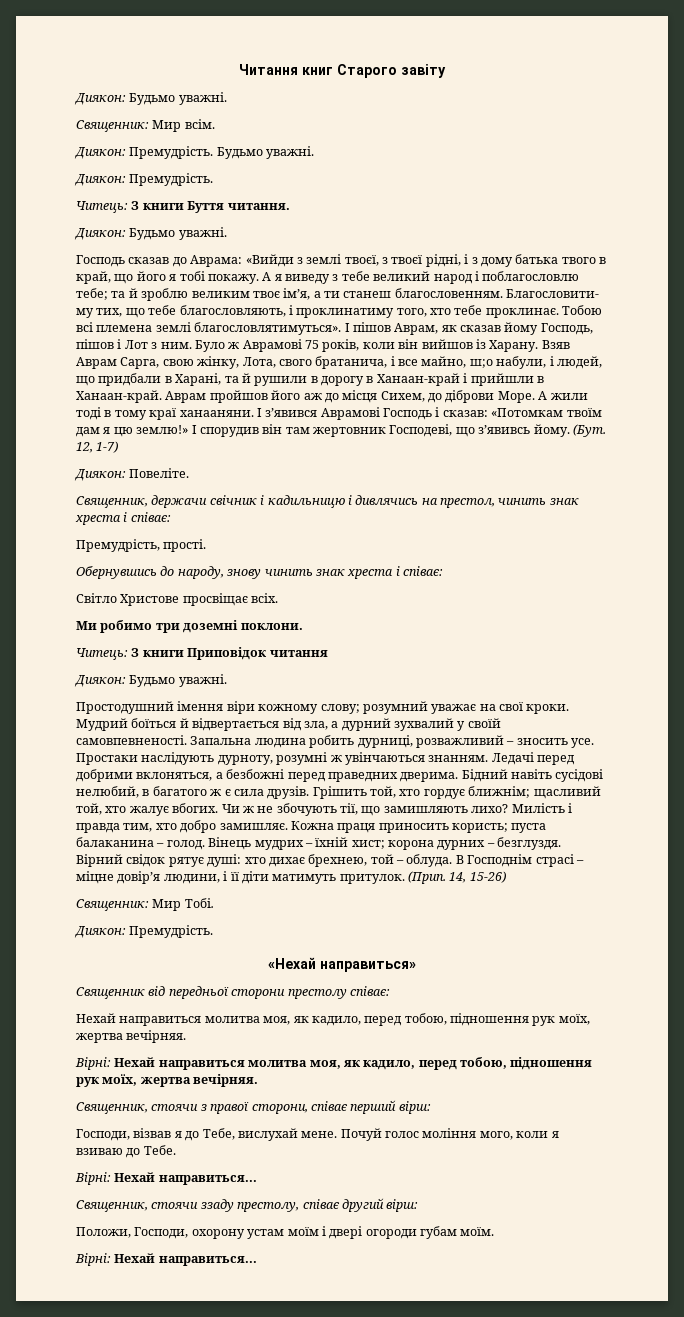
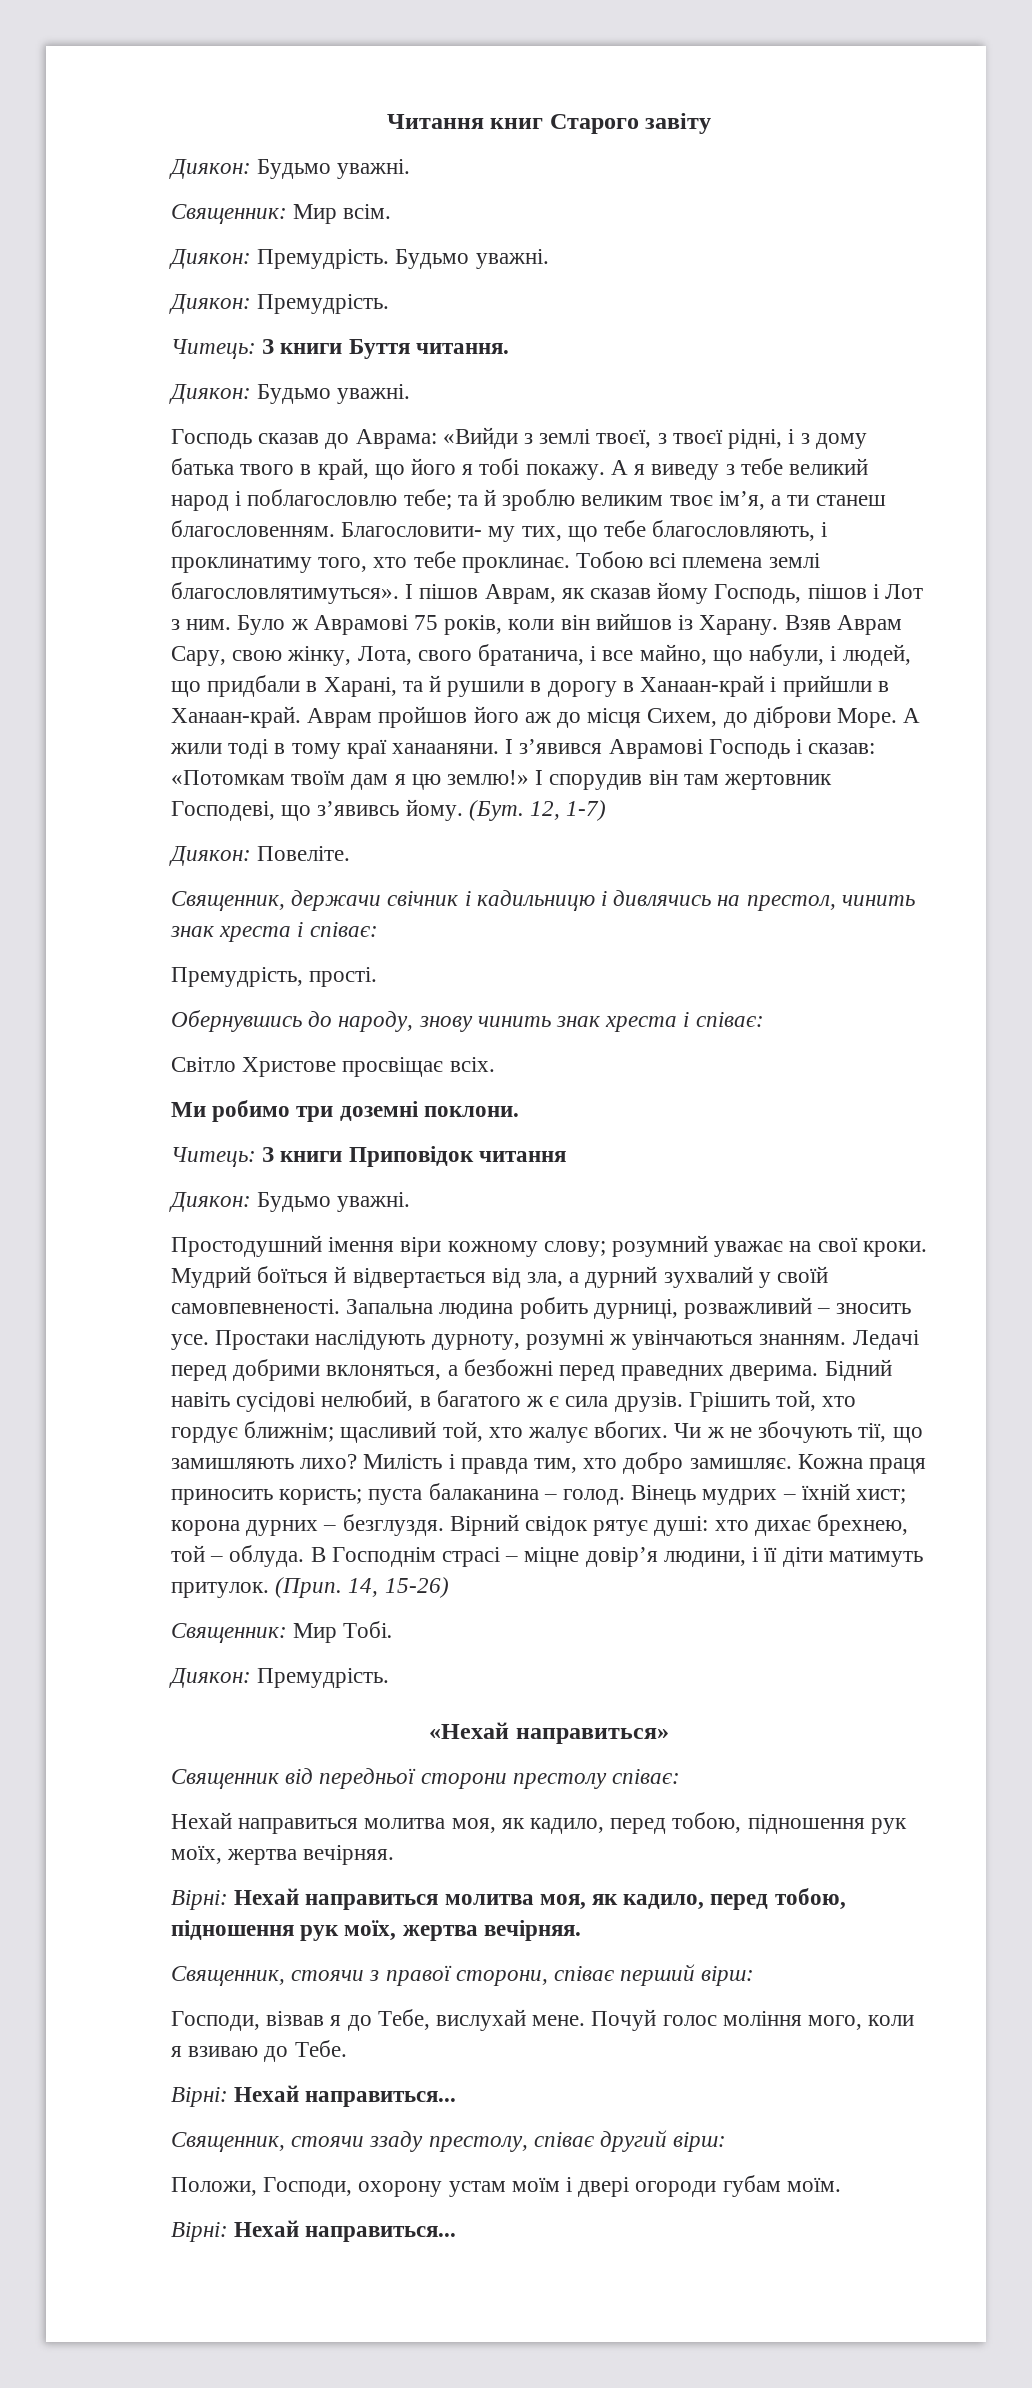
- Взяв Аврам Сарга, свою жінку, Лота, свого братанича, і все майно, ш;о набули, і людей, що придбали в Харані, та й рушили в дорогу в Ханаан-край і прийшли в Ханаан-край.
+ Взяв Аврам Сару, свою жінку, Лота, свого братанича, і все майно, що набули, і людей, що придбали в Харані, та й рушили в дорогу в Ханаан-край і прийшли в Ханаан-край.

